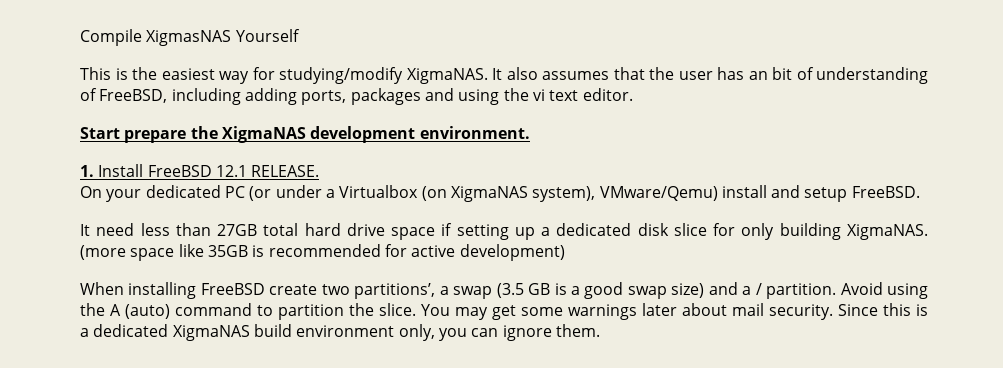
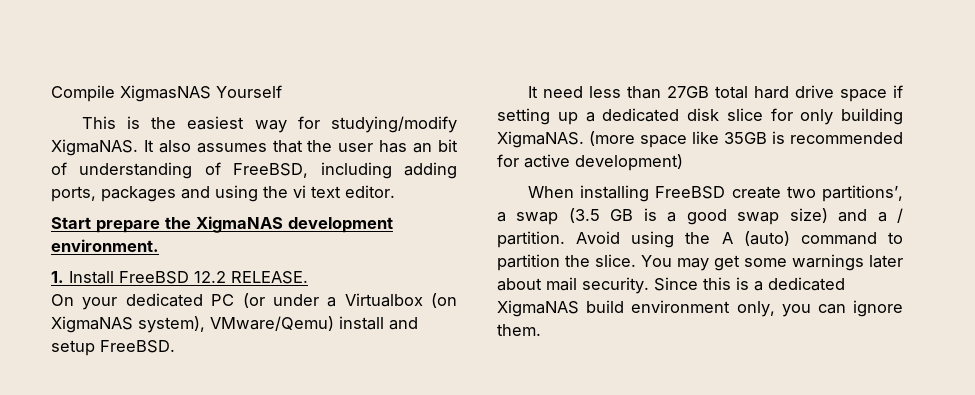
- 1. Install FreeBSD 12.1 RELEASE.
+ 1. Install FreeBSD 12.2 RELEASE.

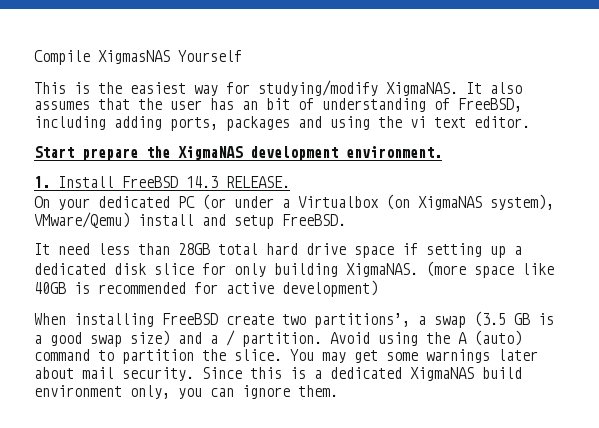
- 1. Install FreeBSD 12.2 RELEASE.
+ 1. Install FreeBSD 14.3 RELEASE.
- It need less than 27GB total hard drive space if setting up a dedicated disk slice for only building XigmaNAS.
+ It need less than 28GB total hard drive space if setting up a dedicated disk slice for only building XigmaNAS.
- (more space like 35GB is recommended for active development)
+ (more space like 40GB is recommended for active development)

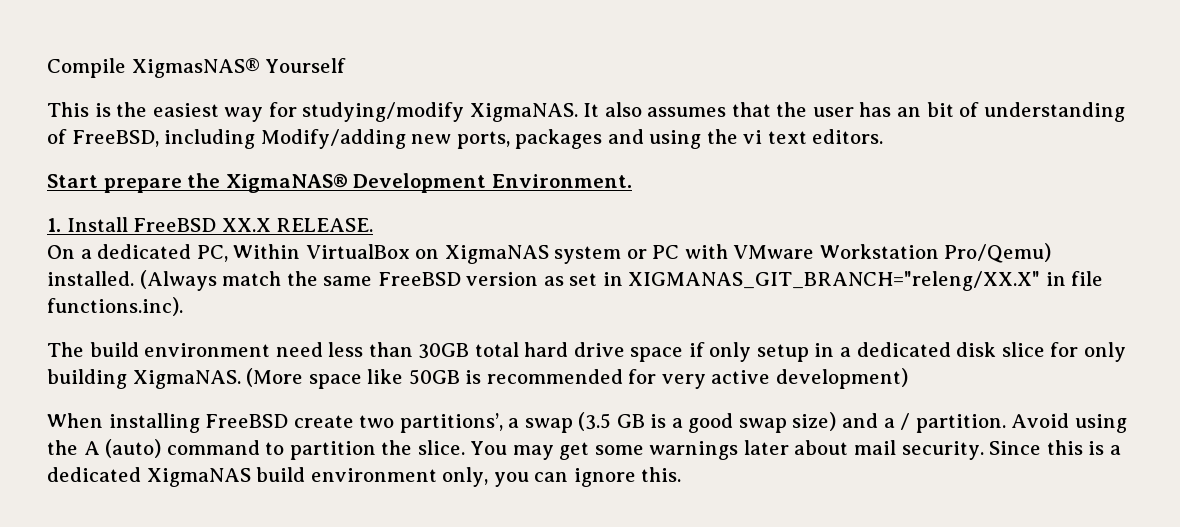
- Compile XigmasNAS Yourself
+ Compile XigmasNAS® Yourself
- It also assumes that the user has an bit of understanding of FreeBSD, including adding ports, packages and using the vi text editor.
+ It also assumes that the user has an bit of understanding of FreeBSD, including Modify/adding new ports, packages and using the vi text editors.
- Start prepare the XigmaNAS development environment.
+ Start prepare the XigmaNAS® Development Environment.
- 1. Install FreeBSD 14.3 RELEASE.
+ 1. Install FreeBSD XX.X RELEASE.
- On your dedicated PC (or under a Virtualbox (on XigmaNAS system), VMware/Qemu) install and setup FreeBSD.
- It need less than 28GB total hard drive space if setting up a dedicated disk slice for only building XigmaNAS.
+ On a dedicated PC, Within VirtualBox on XigmaNAS system or PC with VMware Workstation Pro/Qemu) installed. (Always match the same FreeBSD version as set in XIGMANAS_GIT_BRANCH="releng/XX.X" in file functions.inc).
+ The build environment need less than 30GB total hard drive space if only setup in a dedicated disk slice for only building XigmaNAS.
- (more space like 40GB is recommended for active development)
+ (More space like 50GB is recommended for very active development)
- Since this is a dedicated XigmaNAS build environment only, you can ignore them.
+ Since this is a dedicated XigmaNAS build environment only, you can ignore this.

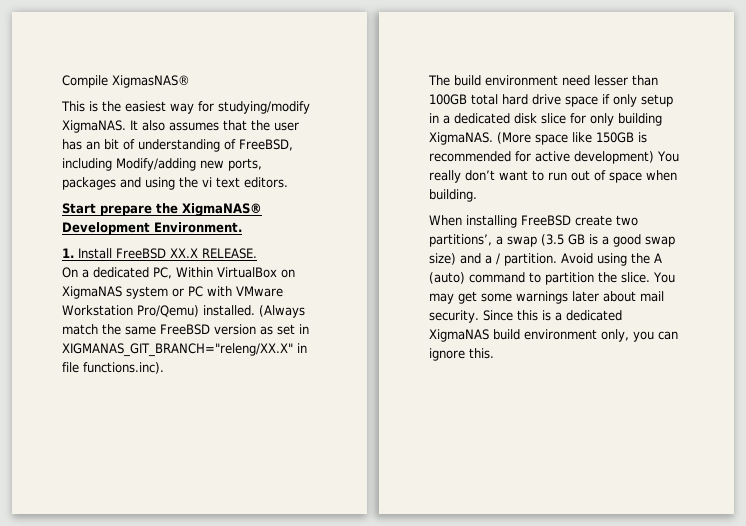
- Compile XigmasNAS® Yourself
+ Compile XigmasNAS®
- The build environment need less than 30GB total hard drive space if only setup in a dedicated disk slice for only building XigmaNAS.
+ The build environment need lesser than 100GB total hard drive space if only setup in a dedicated disk slice for only building XigmaNAS.
- (More space like 50GB is recommended for very active development)
+ (More space like 150GB is recommended for active development) You really don’t want to run out of space when building.

